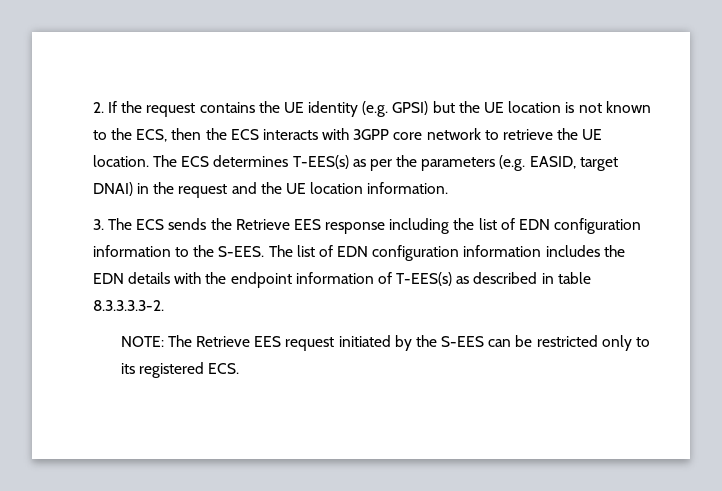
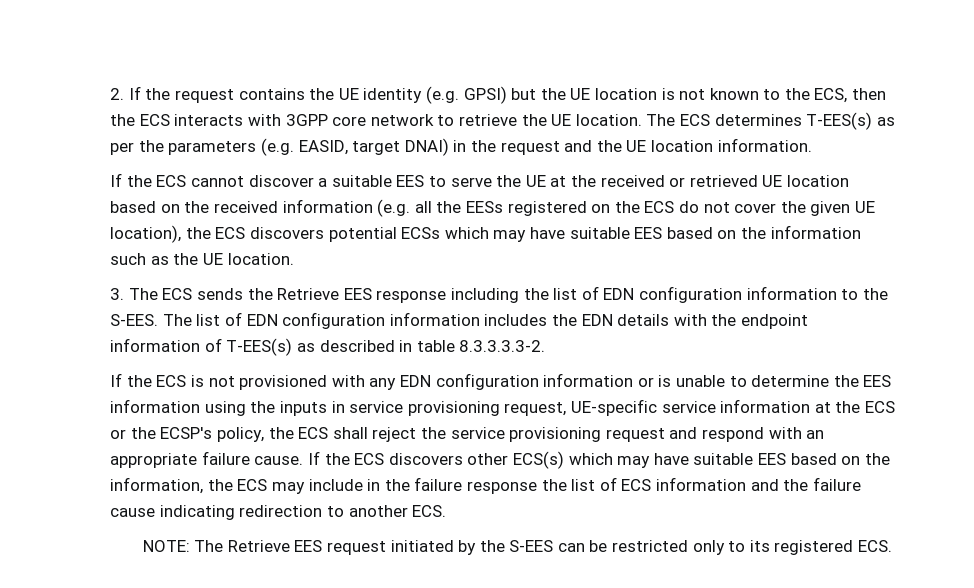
+ If the ECS cannot discover a suitable EES to serve the UE at the received or retrieved UE location based on the received information (e.g. all the EESs registered on the ECS do not cover the given UE location), the ECS discovers potential ECSs which may have suitable EES based on the information such as the UE location.
+ If the ECS is not provisioned with any EDN configuration information or is unable to determine the EES information using the inputs in service provisioning request, UE-specific service information at the ECS or the ECSP's policy, the ECS shall reject the service provisioning request and respond with an appropriate failure cause. If the ECS discovers other ECS(s) which may have suitable EES based on the information, the ECS may include in the failure response the list of ECS information and the failure cause indicating redirection to another ECS.

